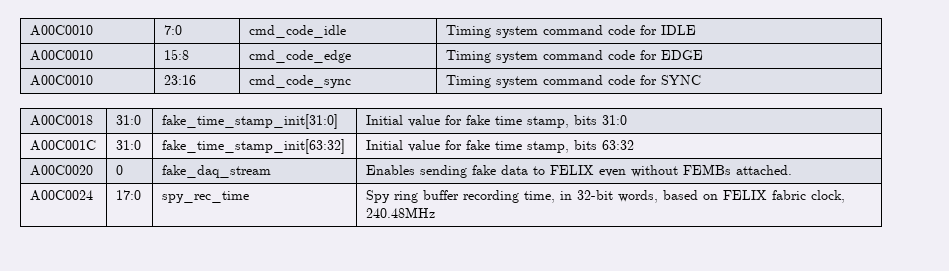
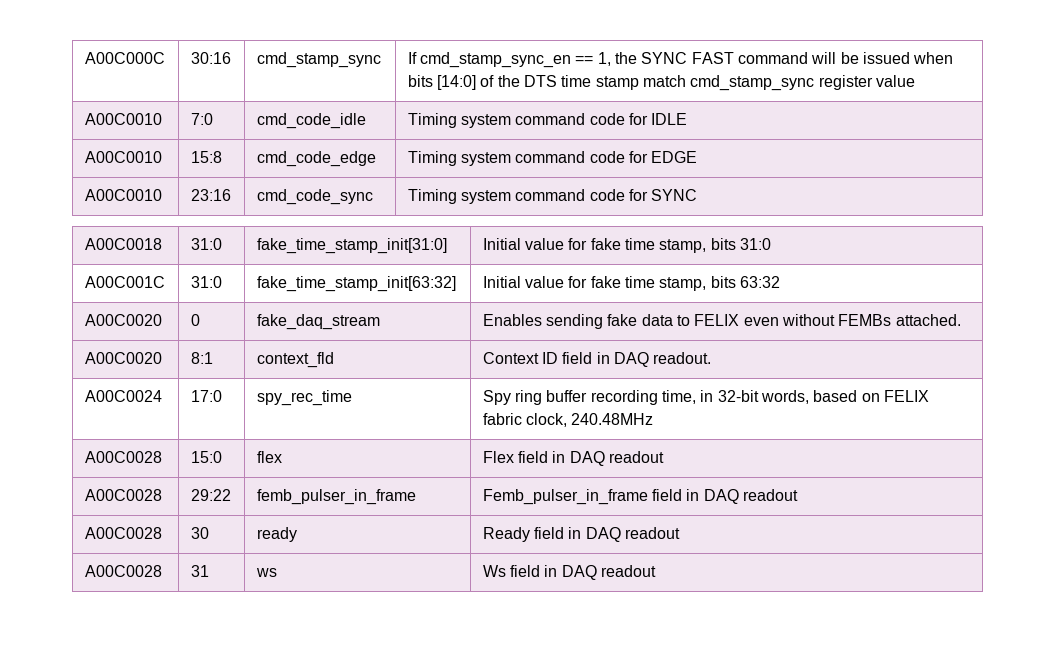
+ A00C000C | 30:16 | cmd_stamp_sync | If cmd_stamp_sync_en == 1, the SYNC FAST command will be issued when bits [14:0] of the DTS time stamp match cmd_stamp_sync register value
+ A00C0020 | 8:1 | context_fld | Context ID field in DAQ readout.
+ A00C0028 | 15:0 | flex | Flex field in DAQ readout
+ A00C0028 | 29:22 | femb_pulser_in_frame | Femb_pulser_in_frame field in DAQ readout
+ A00C0028 | 30 | ready | Ready field in DAQ readout
+ A00C0028 | 31 | ws | Ws field in DAQ readout

